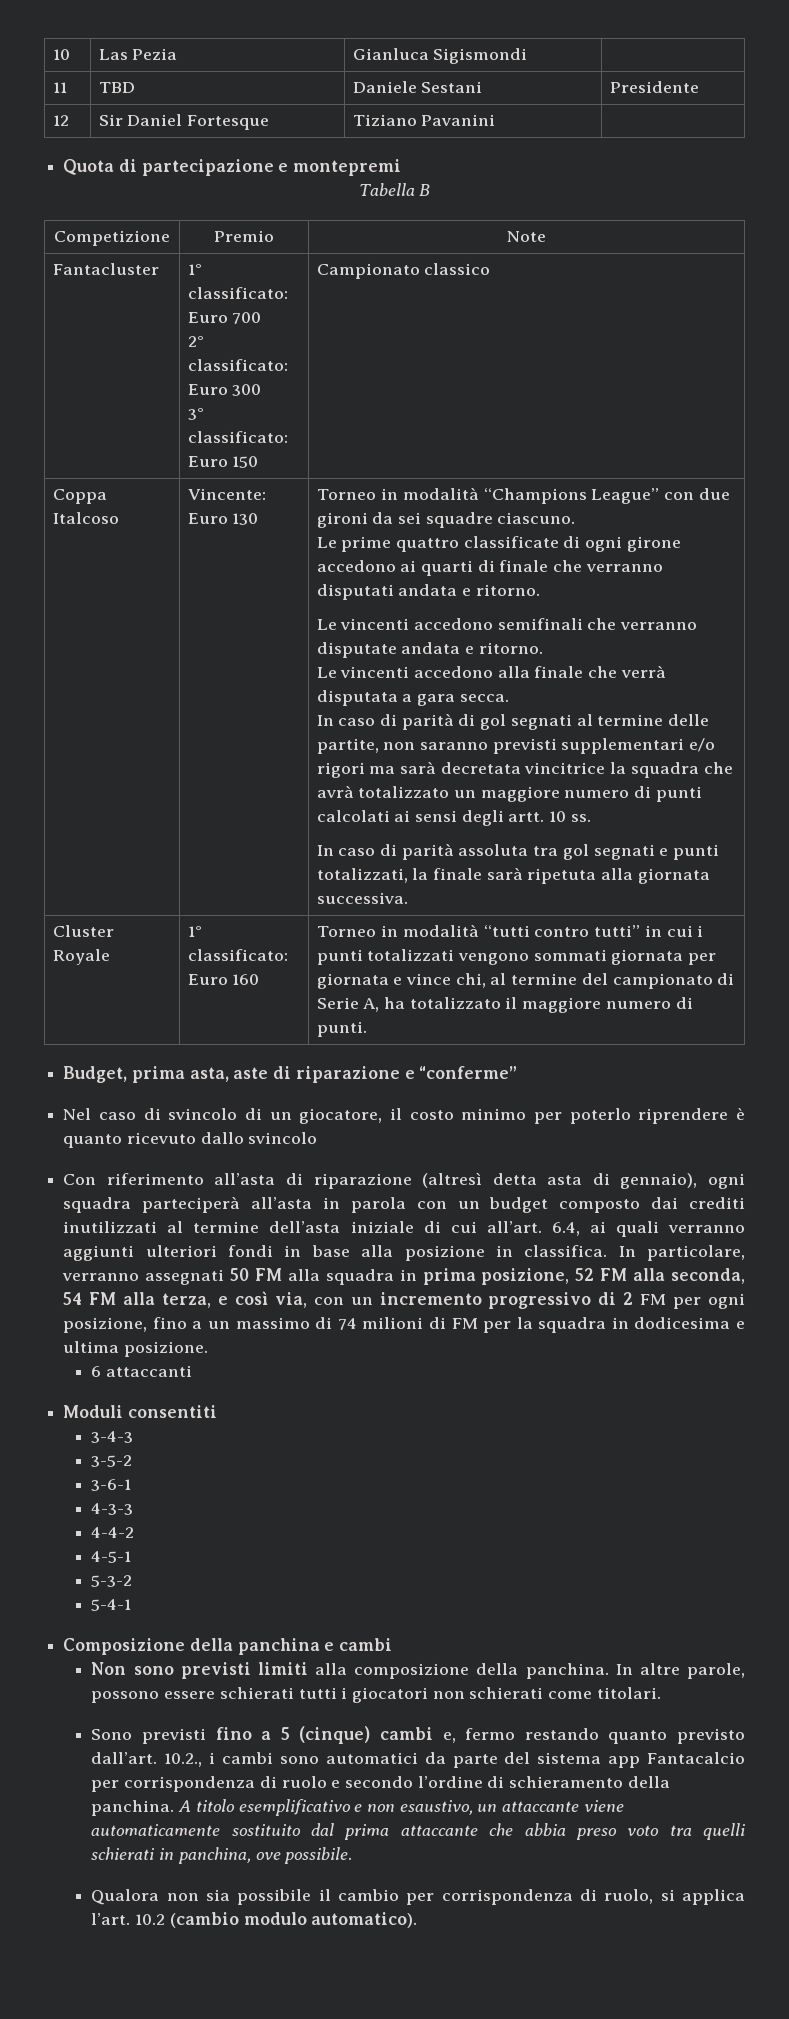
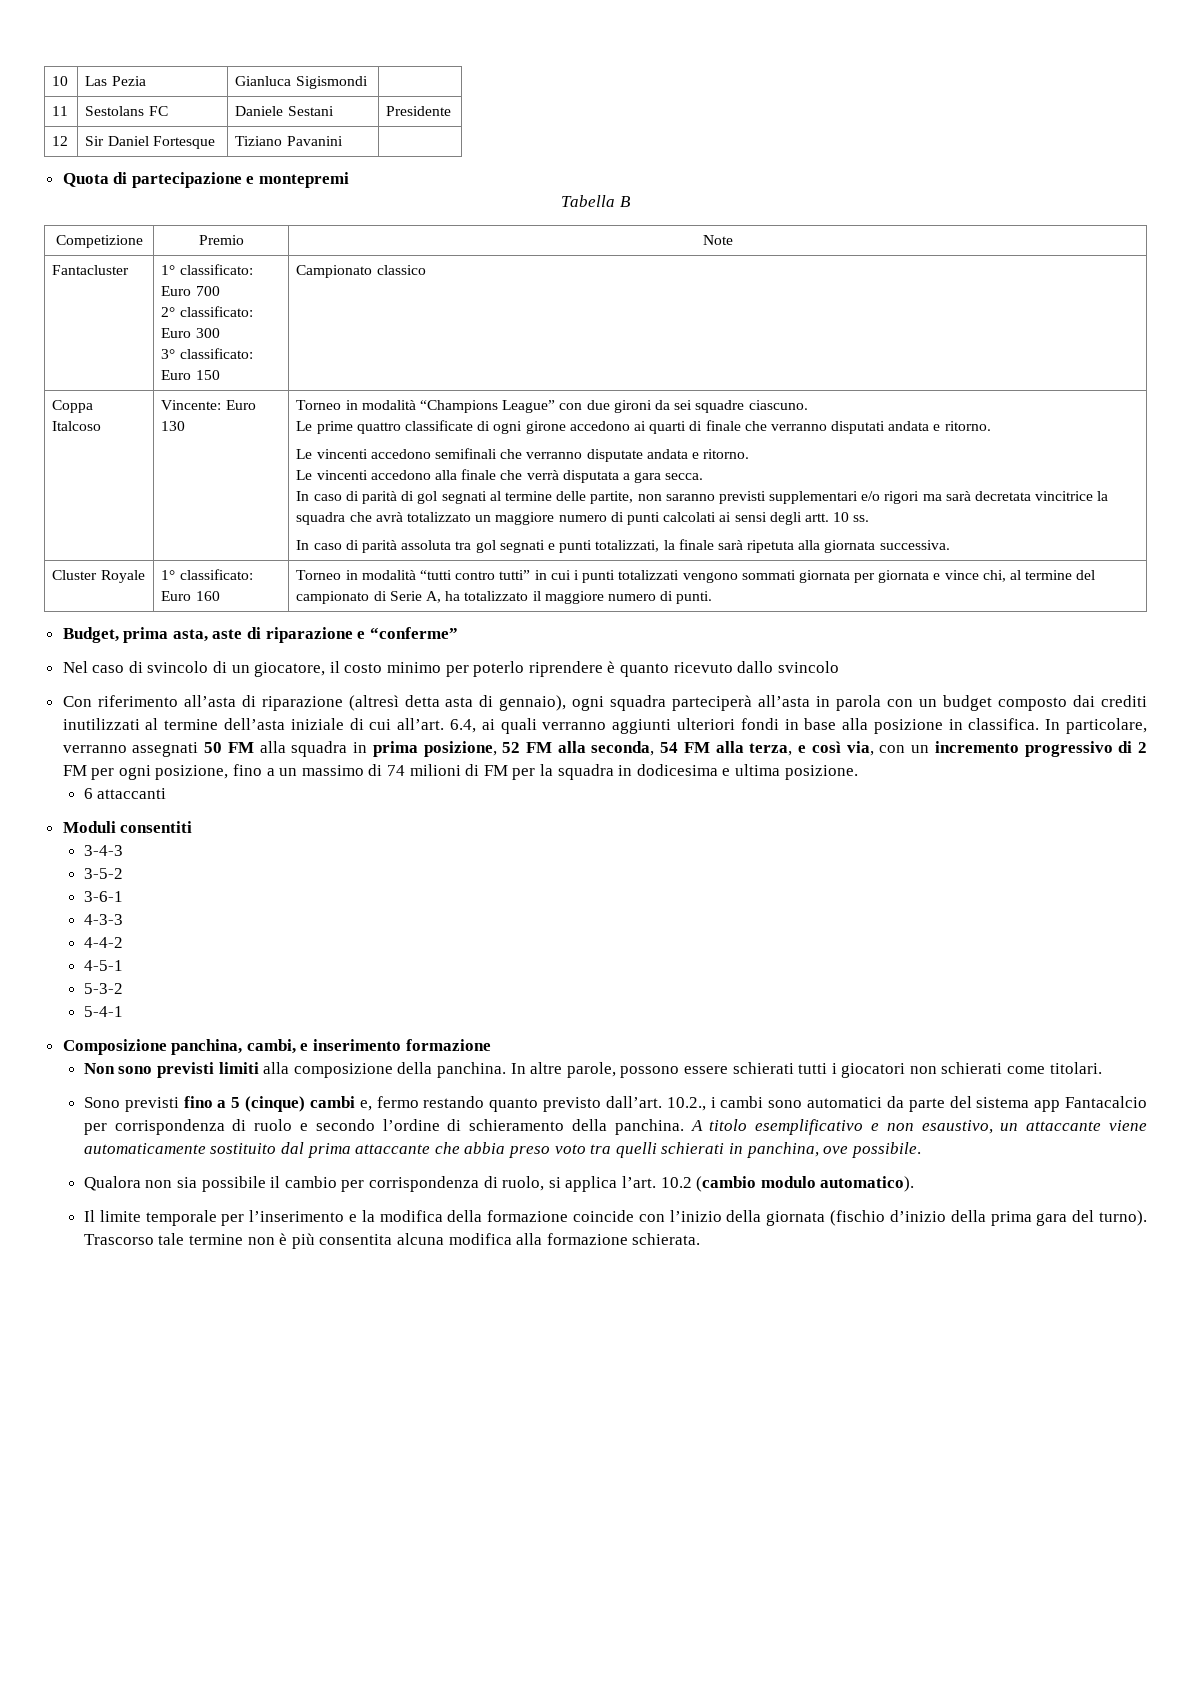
- 11 | TBD | Daniele Sestani | Presidente
+ 11 | Sestolans FC | Daniele Sestani | Presidente
- Composizione della panchina e cambi
+ Composizione panchina, cambi, e inserimento formazione
+ Il limite temporale per l’inserimento e la modifica della formazione coincide con l’inizio della giornata (fischio d’inizio della prima gara del turno). Trascorso tale termine non è più consentita alcuna modifica alla formazione schierata.

